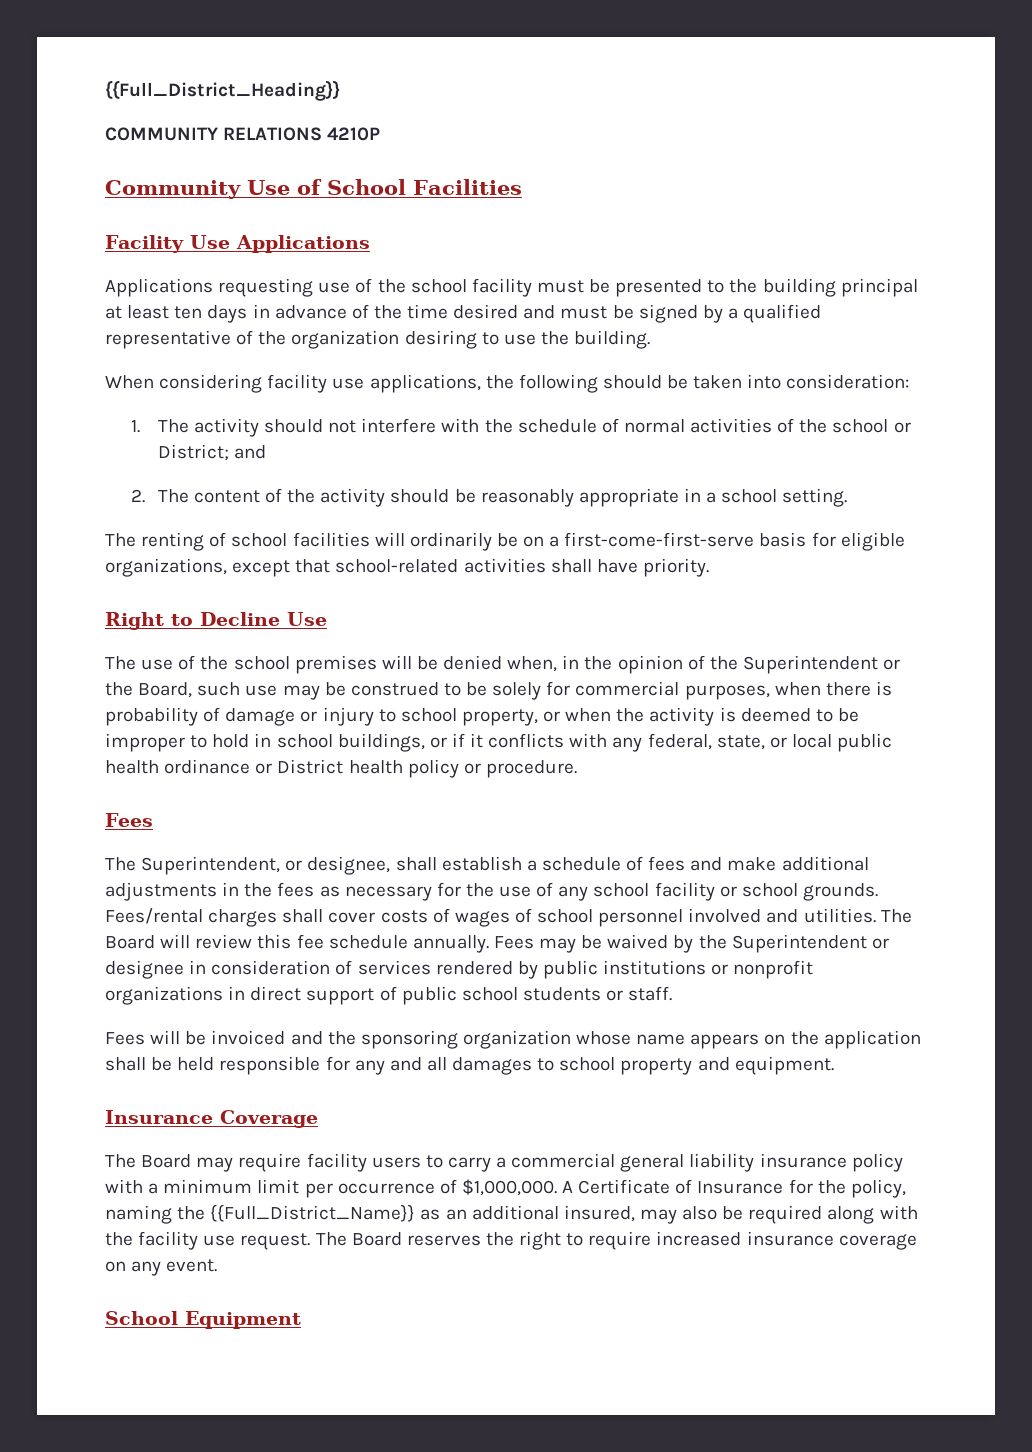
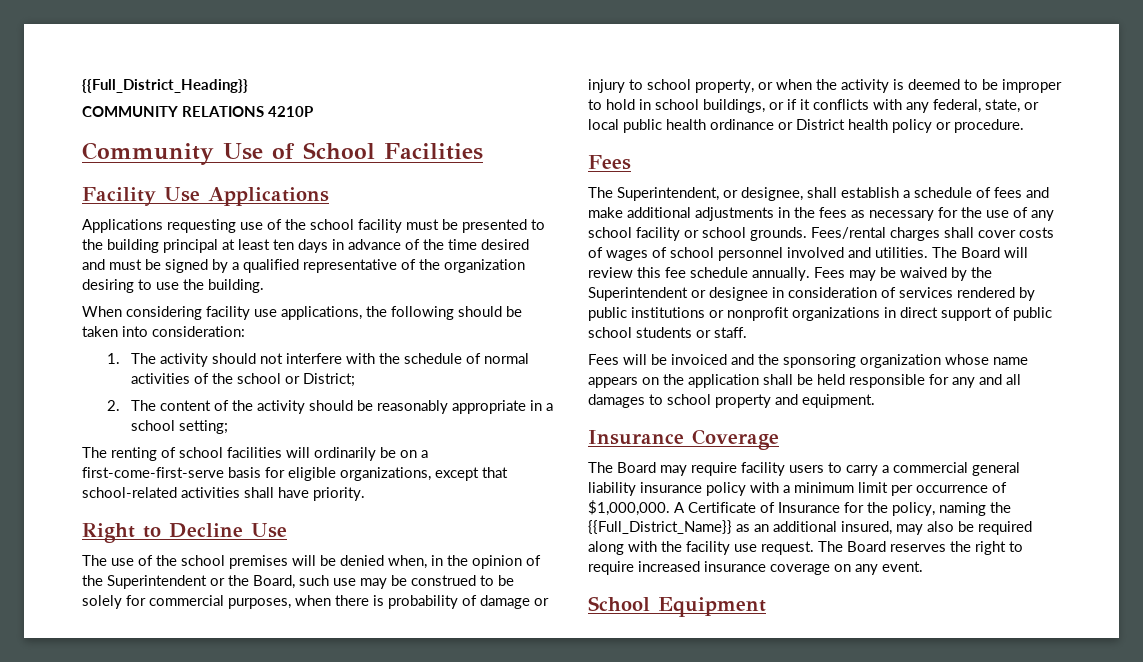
- 1. The activity should not interfere with the schedule of normal activities of the school or District; and
+ 1. The activity should not interfere with the schedule of normal activities of the school or District;
- 2. The content of the activity should be reasonably appropriate in a school setting.
+ 2. The content of the activity should be reasonably appropriate in a school setting;

